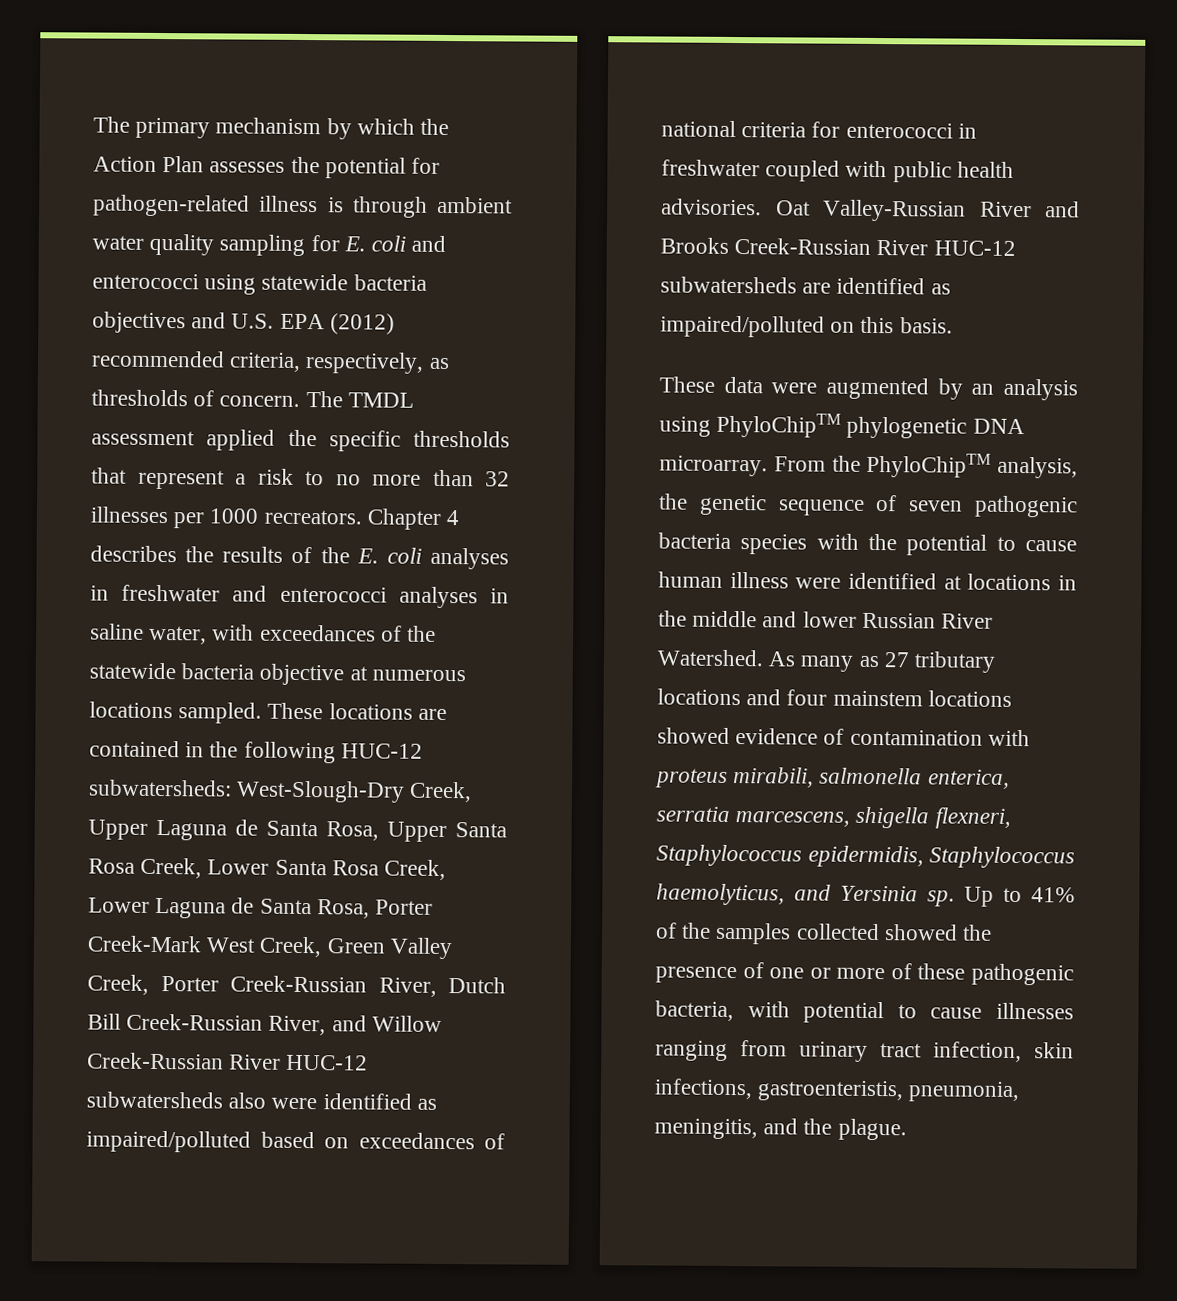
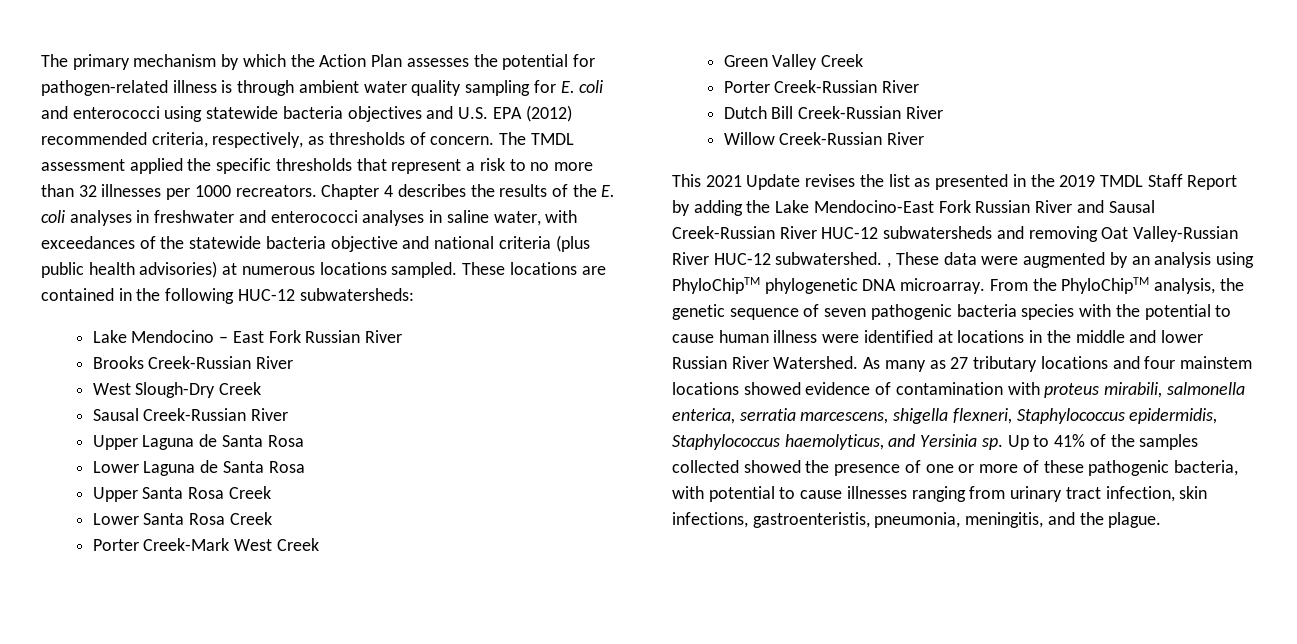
- Chapter 4 describes the results of the E. coli analyses in freshwater and enterococci analyses in saline water, with exceedances of the statewide bacteria objective at numerous locations sampled.
+ Chapter 4 describes the results of the E. coli analyses in freshwater and enterococci analyses in saline water, with exceedances of the statewide bacteria objective and national criteria (plus public health advisories) at numerous locations sampled.
- These locations are contained in the following HUC-12 subwatersheds: West-Slough-Dry Creek, Upper Laguna de Santa Rosa, Upper Santa Rosa Creek, Lower Santa Rosa Creek, Lower Laguna de Santa Rosa, Porter Creek-Mark West Creek, Green Valley Creek, Porter Creek-Russian River, Dutch Bill Creek-Russian River, and Willow Creek-Russian River HUC-12 subwatersheds also were identified as impaired/polluted based on exceedances of national criteria for enterococci in freshwater coupled with public health advisories. Oat Valley-Russian River and Brooks Creek-Russian River HUC-12 subwatersheds are identified as impaired/polluted on this basis.
- These data were augmented by an analysis using PhyloChipTM phylogenetic DNA microarray.
+ These locations are contained in the following HUC-12 subwatersheds:
+ Lake Mendocino – East Fork Russian River
+ Brooks Creek-Russian River
+ West Slough-Dry Creek
+ Sausal Creek-Russian River
+ Upper Laguna de Santa Rosa
+ Lower Laguna de Santa Rosa
+ Upper Santa Rosa Creek
+ Lower Santa Rosa Creek
+ Porter Creek-Mark West Creek
+ Green Valley Creek
+ Porter Creek-Russian River
+ Dutch Bill Creek-Russian River
+ Willow Creek-Russian River
+ This 2021 Update revises the list as presented in the 2019 TMDL Staff Report by adding the Lake Mendocino-East Fork Russian River and Sausal Creek-Russian River HUC-12 subwatersheds and removing Oat Valley-Russian River HUC-12 subwatershed. , These data were augmented by an analysis using PhyloChipTM phylogenetic DNA microarray.

